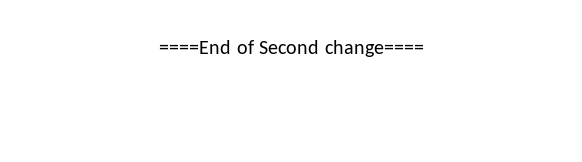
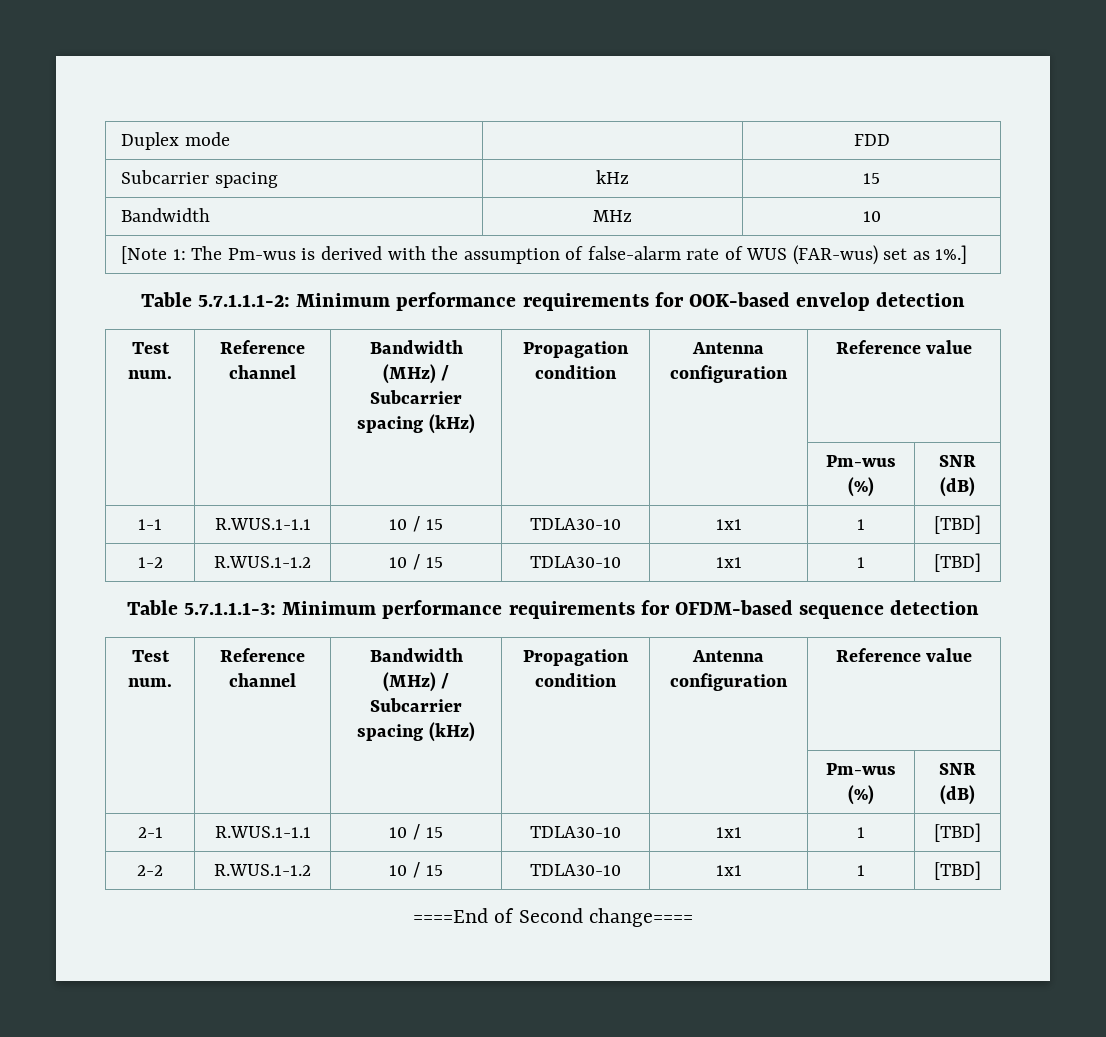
+ Duplex mode | | FDD
+ Subcarrier spacing | kHz | 15
+ Bandwidth | MHz | 10
+ [Note 1: The Pm-wus is derived with the assumption of false-alarm rate of WUS (FAR-wus) set as 1%.]
+ Table 5.7.1.1.1-2: Minimum performance requirements for OOK-based envelop detection
+ Test num. | Reference channel | Bandwidth (MHz) / Subcarrier spacing (kHz) | Propagation condition | Antenna configuration | Reference value
+ | | | | | Pm-wus (%) | SNR (dB)
+ 1-1 | R.WUS.1-1.1 | 10 / 15 | TDLA30-10 | 1x1 | 1 | [TBD]
+ 1-2 | R.WUS.1-1.2 | 10 / 15 | TDLA30-10 | 1x1 | 1 | [TBD]
+ Table 5.7.1.1.1-3: Minimum performance requirements for OFDM-based sequence detection
+ Test num. | Reference channel | Bandwidth (MHz) / Subcarrier spacing (kHz) | Propagation condition | Antenna configuration | Reference value
+ | | | | | Pm-wus (%) | SNR (dB)
+ 2-1 | R.WUS.1-1.1 | 10 / 15 | TDLA30-10 | 1x1 | 1 | [TBD]
+ 2-2 | R.WUS.1-1.2 | 10 / 15 | TDLA30-10 | 1x1 | 1 | [TBD]

